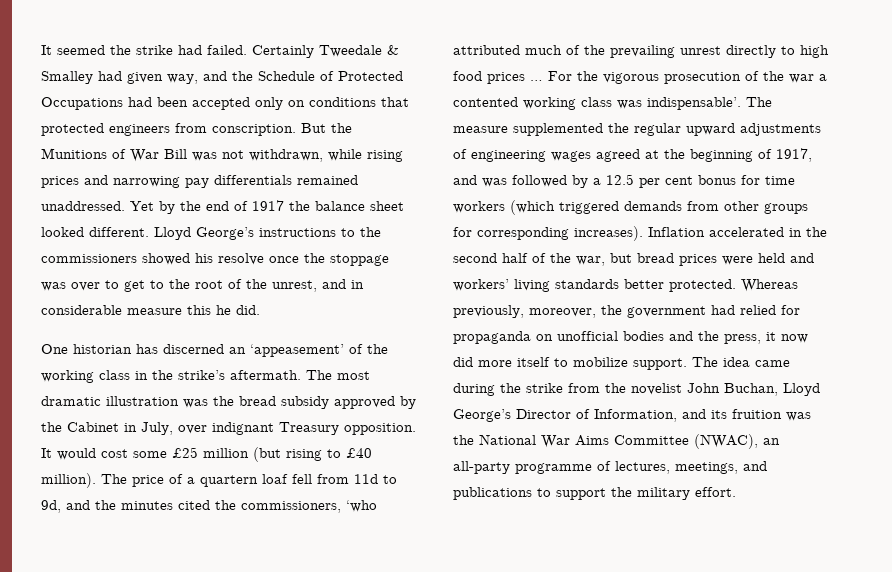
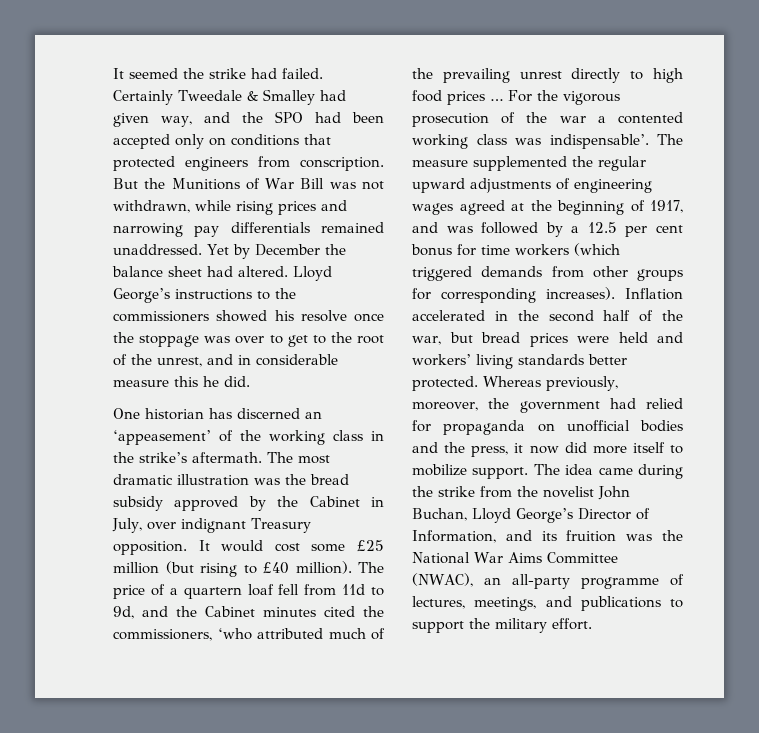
- Certainly Tweedale & Smalley had given way, and the Schedule of Protected Occupations had been accepted only on conditions that protected engineers from conscription.
+ Certainly Tweedale & Smalley had given way, and the SPO had been accepted only on conditions that protected engineers from conscription.
- Yet by the end of 1917 the balance sheet looked different.
+ Yet by December the balance sheet had altered.
- The price of a quartern loaf fell from 11d to 9d, and the minutes cited the commissioners, ‘who attributed much of the prevailing unrest directly to high food prices …
+ The price of a quartern loaf fell from 11d to 9d, and the Cabinet minutes cited the commissioners, ‘who attributed much of the prevailing unrest directly to high food prices …

